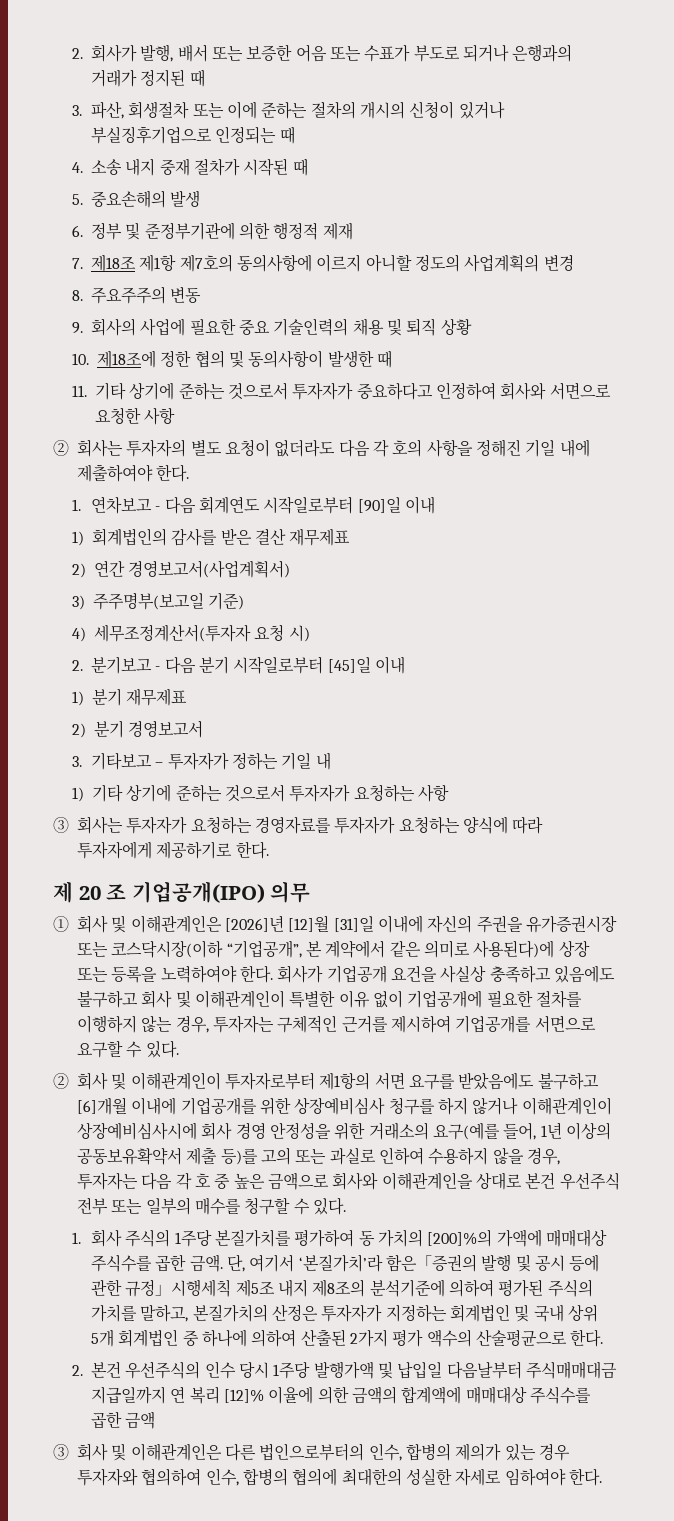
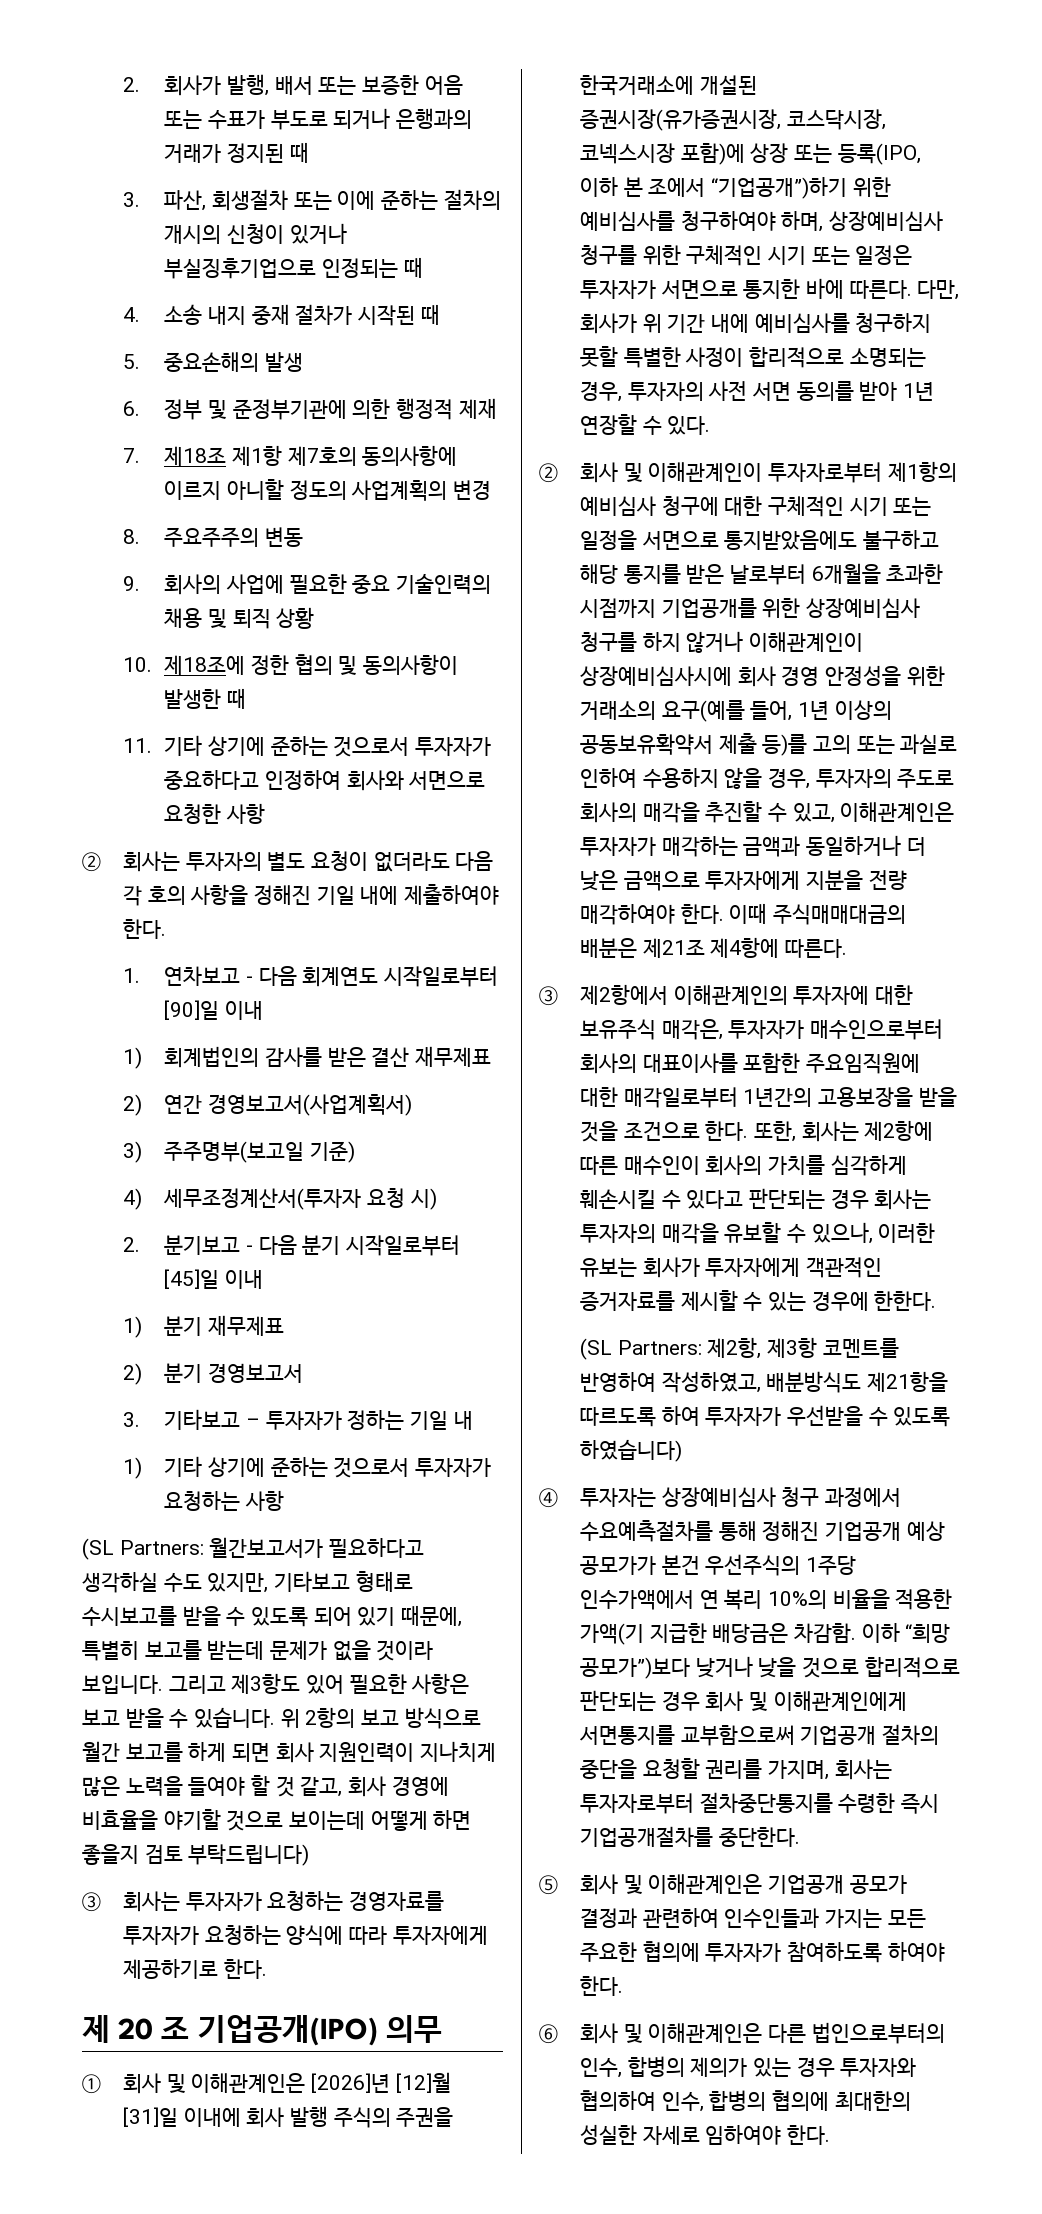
+ (SL Partners: 월간보고서가 필요하다고 생각하실 수도 있지만, 기타보고 형태로 수시보고를 받을 수 있도록 되어 있기 때문에, 특별히 보고를 받는데 문제가 없을 것이라 보입니다. 그리고 제3항도 있어 필요한 사항은 보고 받을 수 있습니다. 위 2항의 보고 방식으로 월간 보고를 하게 되면 회사 지원인력이 지나치게 많은 노력을 들여야 할 것 같고, 회사 경영에 비효율을 야기할 것으로 보이는데 어떻게 하면 좋을지 검토 부탁드립니다)
- ① 회사 및 이해관계인은 [2026]년 [12]월 [31]일 이내에 자신의 주권을 유가증권시장 또는 코스닥시장(이하 “기업공개”, 본 계약에서 같은 의미로 사용된다)에 상장 또는 등록을 노력하여야 한다. 회사가 기업공개 요건을 사실상 충족하고 있음에도 불구하고 회사 및 이해관계인이 특별한 이유 없이 기업공개에 필요한 절차를 이행하지 않는 경우, 투자자는 구체적인 근거를 제시하여 기업공개를 서면으로 요구할 수 있다.
+ ① 회사 및 이해관계인은 [2026]년 [12]월 [31]일 이내에 회사 발행 주식의 주권을 한국거래소에 개설된 증권시장(유가증권시장, 코스닥시장, 코넥스시장 포함)에 상장 또는 등록(IPO, 이하 본 조에서 “기업공개”)하기 위한 예비심사를 청구하여야 하며, 상장예비심사 청구를 위한 구체적인 시기 또는 일정은 투자자가 서면으로 통지한 바에 따른다. 다만, 회사가 위 기간 내에 예비심사를 청구하지 못할 특별한 사정이 합리적으로 소명되는 경우, 투자자의 사전 서면 동의를 받아 1년 연장할 수 있다.
- ② 회사 및 이해관계인이 투자자로부터 제1항의 서면 요구를 받았음에도 불구하고 [6]개월 이내에 기업공개를 위한 상장예비심사 청구를 하지 않거나 이해관계인이 상장예비심사시에 회사 경영 안정성을 위한 거래소의 요구(예를 들어, 1년 이상의 공동보유확약서 제출 등)를 고의 또는 과실로 인하여 수용하지 않을 경우, 투자자는 다음 각 호 중 높은 금액으로 회사와 이해관계인을 상대로 본건 우선주식 전부 또는 일부의 매수를 청구할 수 있다.
- 1. 회사 주식의 1주당 본질가치를 평가하여 동 가치의 [200]%의 가액에 매매대상 주식수를 곱한 금액. 단, 여기서 ‘본질가치’라 함은「증권의 발행 및 공시 등에 관한 규정」시행세칙 제5조 내지 제8조의 분석기준에 의하여 평가된 주식의 가치를 말하고, 본질가치의 산정은 투자자가 지정하는 회계법인 및 국내 상위 5개 회계법인 중 하나에 의하여 산출된 2가지 평가 액수의 산술평균으로 한다.
- 2. 본건 우선주식의 인수 당시 1주당 발행가액 및 납입일 다음날부터 주식매매대금 지급일까지 연 복리 [12]% 이율에 의한 금액의 합계액에 매매대상 주식수를 곱한 금액
- ③ 회사 및 이해관계인은 다른 법인으로부터의 인수, 합병의 제의가 있는 경우 투자자와 협의하여 인수, 합병의 협의에 최대한의 성실한 자세로 임하여야 한다.
+ ② 회사 및 이해관계인이 투자자로부터 제1항의 예비심사 청구에 대한 구체적인 시기 또는 일정을 서면으로 통지받았음에도 불구하고 해당 통지를 받은 날로부터 6개월을 초과한 시점까지 기업공개를 위한 상장예비심사 청구를 하지 않거나 이해관계인이 상장예비심사시에 회사 경영 안정성을 위한 거래소의 요구(예를 들어, 1년 이상의 공동보유확약서 제출 등)를 고의 또는 과실로 인하여 수용하지 않을 경우, 투자자의 주도로 회사의 매각을 추진할 수 있고, 이해관계인은 투자자가 매각하는 금액과 동일하거나 더 낮은 금액으로 투자자에게 지분을 전량 매각하여야 한다. 이때 주식매매대금의 배분은 제21조 제4항에 따른다.
+ ③ 제2항에서 이해관계인의 투자자에 대한 보유주식 매각은, 투자자가 매수인으로부터 회사의 대표이사를 포함한 주요임직원에 대한 매각일로부터 1년간의 고용보장을 받을 것을 조건으로 한다. 또한, 회사는 제2항에 따른 매수인이 회사의 가치를 심각하게 훼손시킬 수 있다고 판단되는 경우 회사는 투자자의 매각을 유보할 수 있으나, 이러한 유보는 회사가 투자자에게 객관적인 증거자료를 제시할 수 있는 경우에 한한다.
+ (SL Partners: 제2항, 제3항 코멘트를 반영하여 작성하였고, 배분방식도 제21항을 따르도록 하여 투자자가 우선받을 수 있도록 하였습니다)
+ ④ 투자자는 상장예비심사 청구 과정에서 수요예측절차를 통해 정해진 기업공개 예상 공모가가 본건 우선주식의 1주당 인수가액에서 연 복리 10%의 비율을 적용한 가액(기 지급한 배당금은 차감함. 이하 “희망 공모가”)보다 낮거나 낮을 것으로 합리적으로 판단되는 경우 회사 및 이해관계인에게 서면통지를 교부함으로써 기업공개 절차의 중단을 요청할 권리를 가지며, 회사는 투자자로부터 절차중단통지를 수령한 즉시 기업공개절차를 중단한다.
+ ⑤ 회사 및 이해관계인은 기업공개 공모가 결정과 관련하여 인수인들과 가지는 모든 주요한 협의에 투자자가 참여하도록 하여야 한다.
+ ⑥ 회사 및 이해관계인은 다른 법인으로부터의 인수, 합병의 제의가 있는 경우 투자자와 협의하여 인수, 합병의 협의에 최대한의 성실한 자세로 임하여야 한다.

